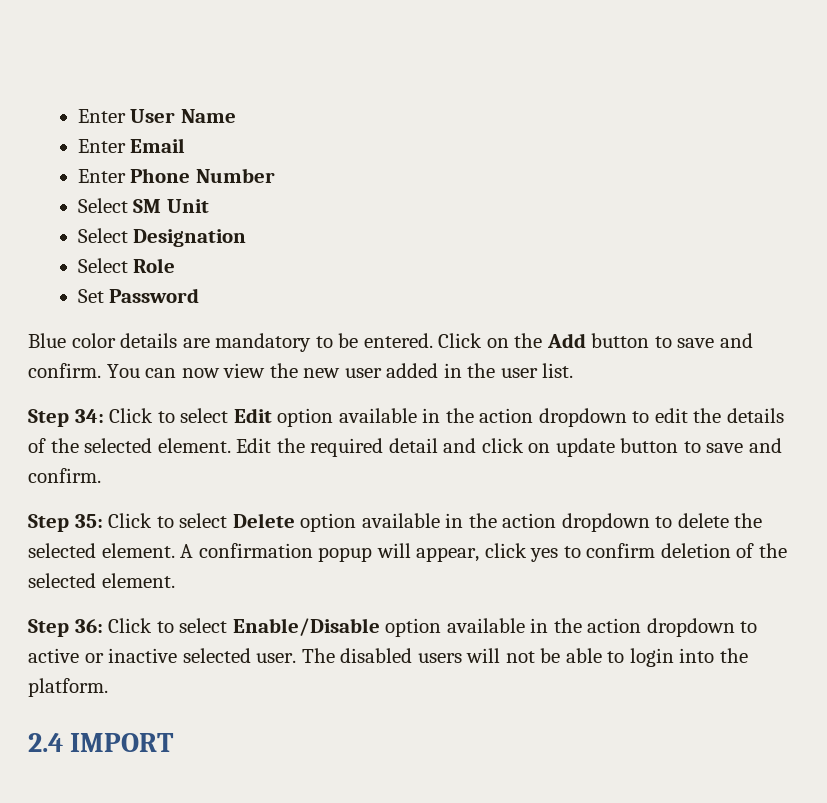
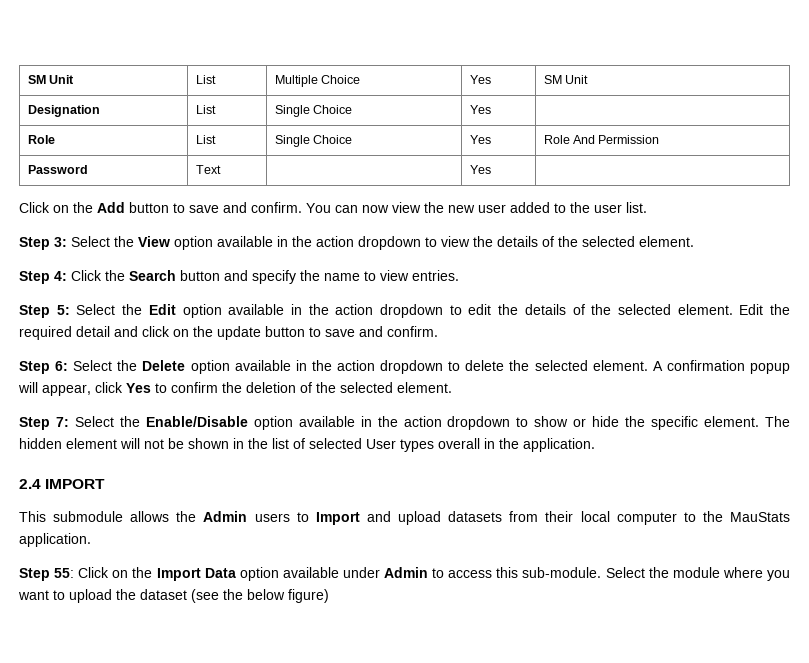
- Enter User Name
- Enter Email
- Enter Phone Number
- Select SM Unit
- Select Designation
- Select Role
- Set Password
- Blue color details are mandatory to be entered. Click on the Add button to save and confirm.
+ SM Unit | List | Multiple Choice | Yes | SM Unit
+ Designation | List | Single Choice | Yes |
+ Role | List | Single Choice | Yes | Role And Permission
+ Password | Text | | Yes |
+ Click on the Add button to save and confirm.
- You can now view the new user added in the user list.
+ You can now view the new user added to the user list.
- Step 34: Click to select Edit option available in the action dropdown to edit the details of the selected element.
+ Step 3: Select the View option available in the action dropdown to view the details of the selected element.
+ Step 4: Click the Search button and specify the name to view entries.
+ Step 5: Select the Edit option available in the action dropdown to edit the details of the selected element.
- Edit the required detail and click on update button to save and confirm.
+ Edit the required detail and click on the update button to save and confirm.
- Step 35: Click to select Delete option available in the action dropdown to delete the selected element.
+ Step 6: Select the Delete option available in the action dropdown to delete the selected element.
- A confirmation popup will appear, click yes to confirm deletion of the selected element.
+ A confirmation popup will appear, click Yes to confirm the deletion of the selected element.
- Step 36: Click to select Enable/Disable option available in the action dropdown to active or inactive selected user. The disabled users will not be able to login into the platform.
+ Step 7: Select the Enable/Disable option available in the action dropdown to show or hide the specific element. The hidden element will not be shown in the list of selected User types overall in the application.
  2.4 IMPORT
+ This submodule allows the Admin users to Import and upload datasets from their local computer to the MauStats application.
+ Step 55: Click on the Import Data option available under Admin to access this sub-module. Select the module where you want to upload the dataset (see the below figure)

